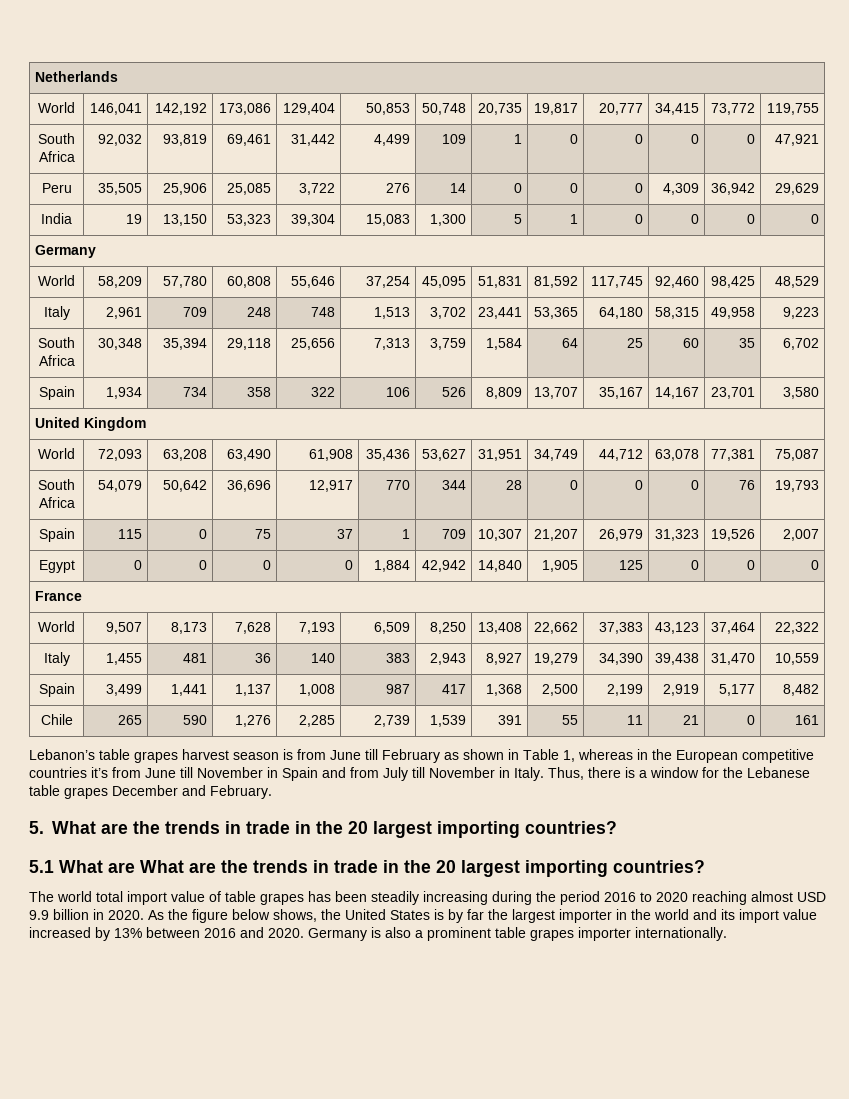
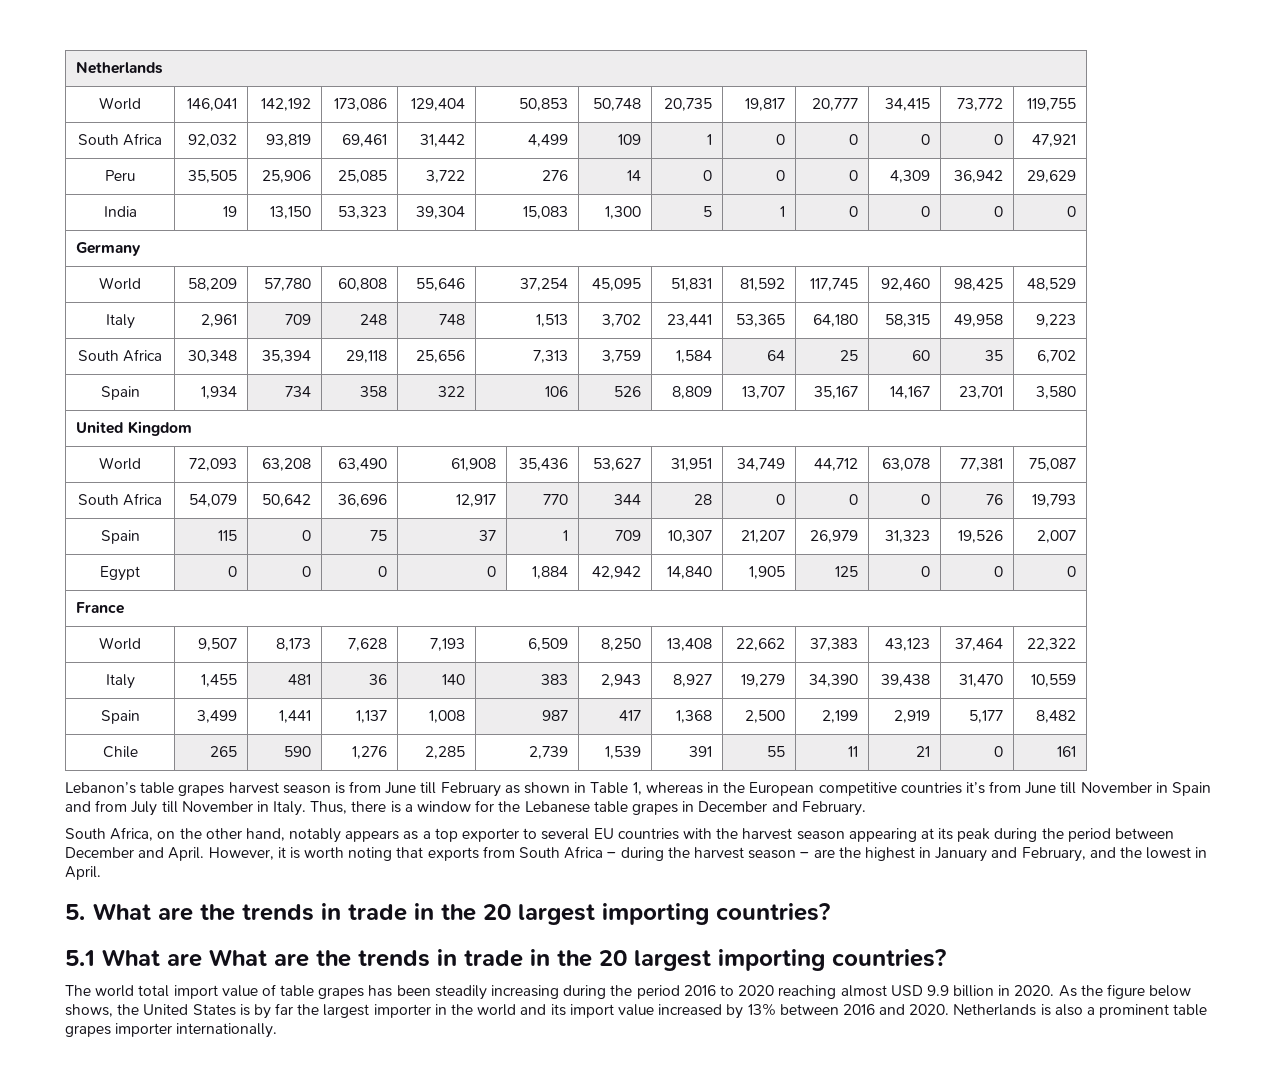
- Thus, there is a window for the Lebanese table grapes December and February.
+ Thus, there is a window for the Lebanese table grapes in December and February.
+ South Africa, on the other hand, notably appears as a top exporter to several EU countries with the harvest season appearing at its peak during the period between December and April. However, it is worth noting that exports from South Africa – during the harvest season – are the highest in January and February, and the lowest in April.
- Germany is also a prominent table grapes importer internationally.
+ Netherlands is also a prominent table grapes importer internationally.

